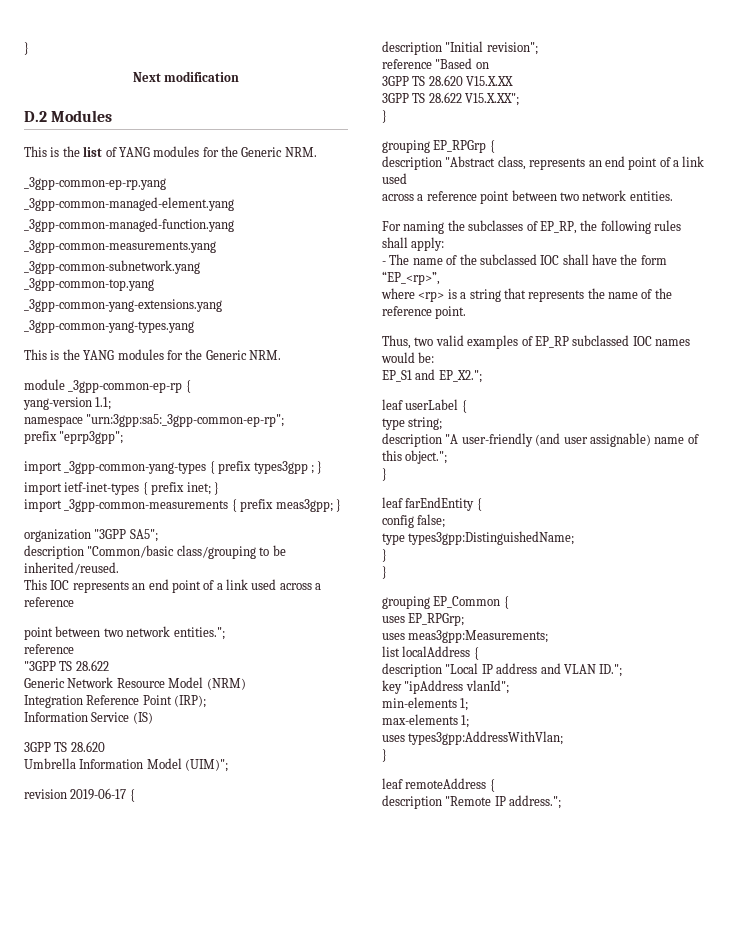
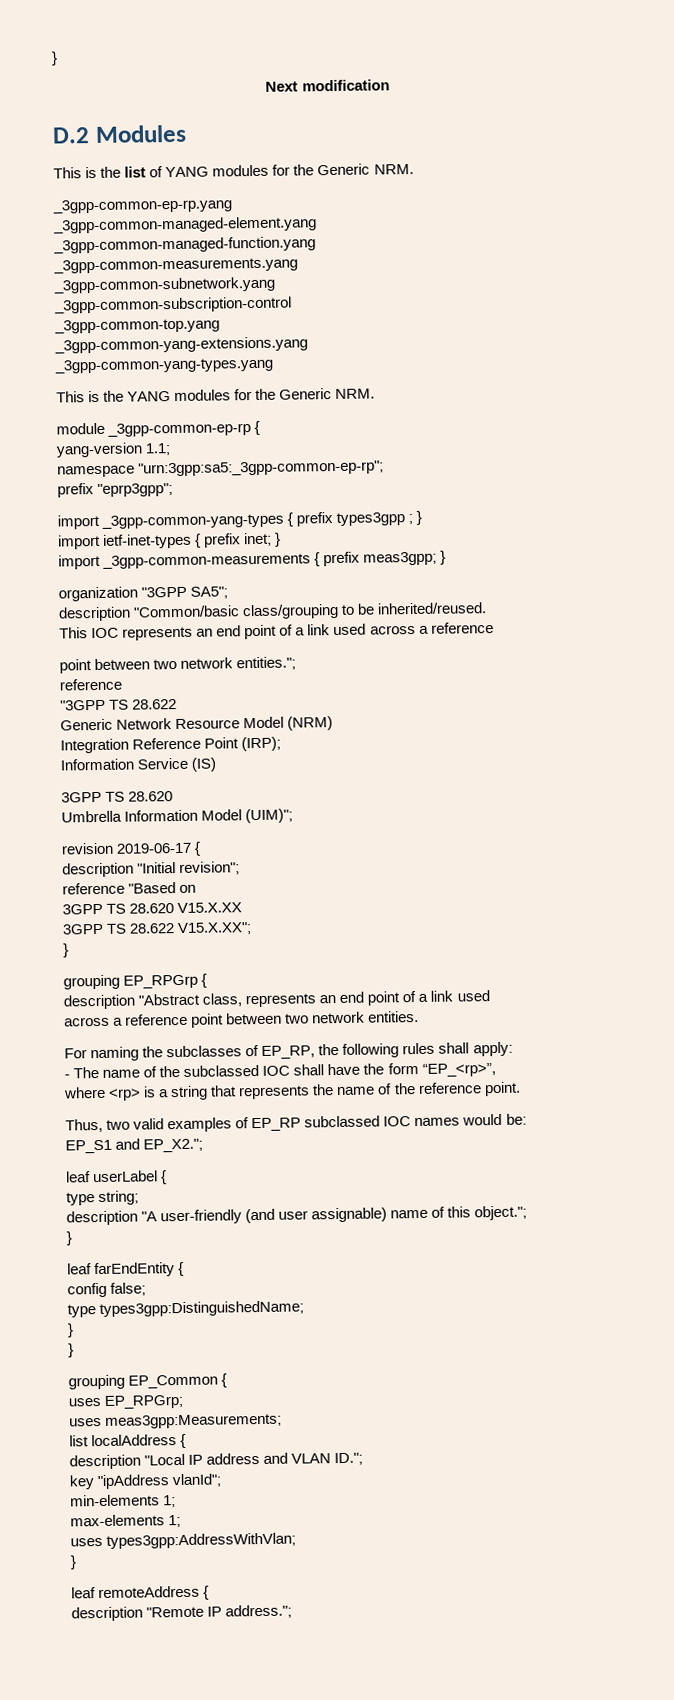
+ _3gpp-common-subscription-control

